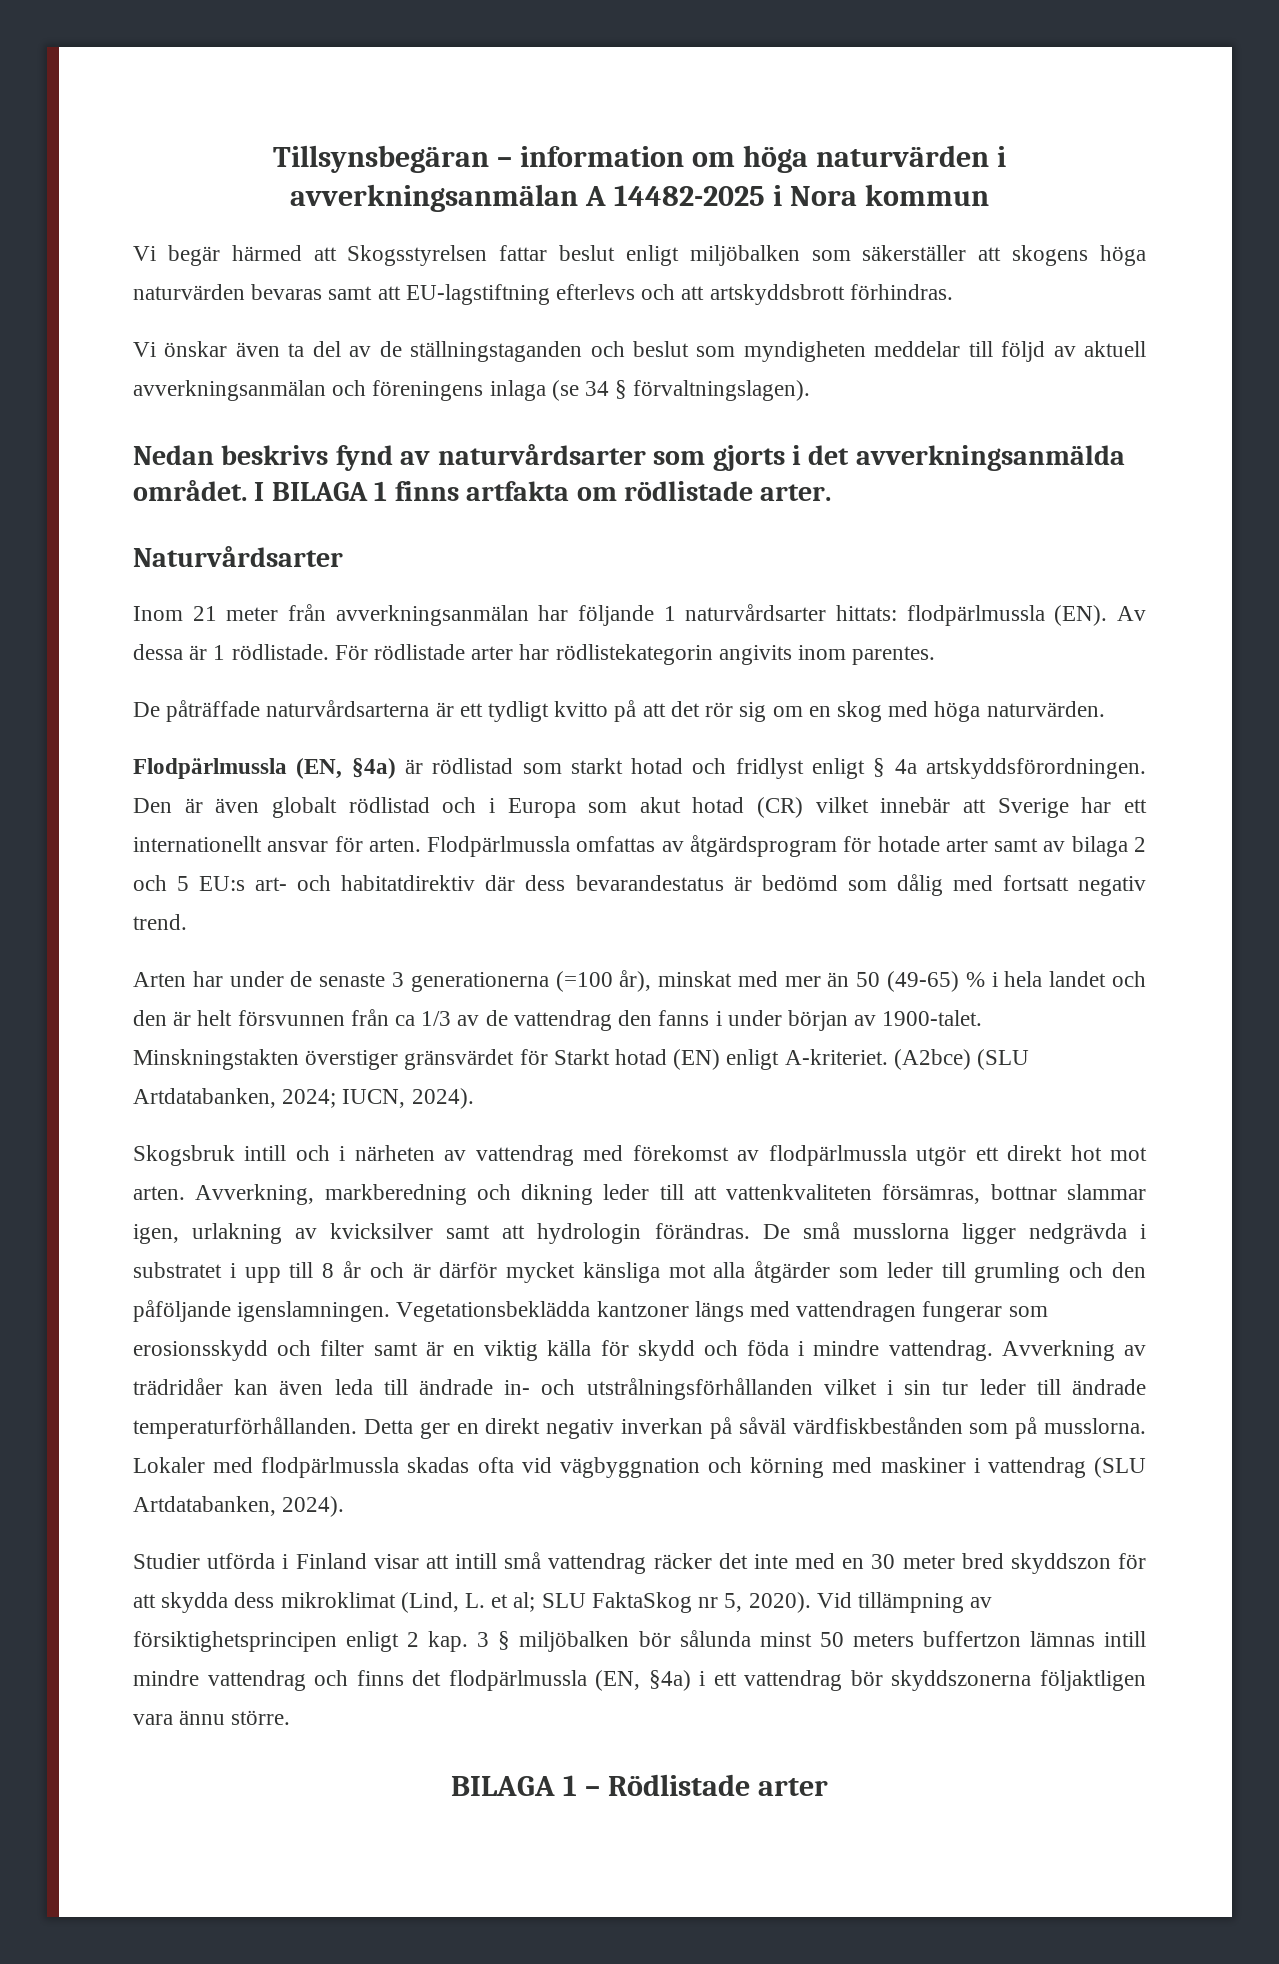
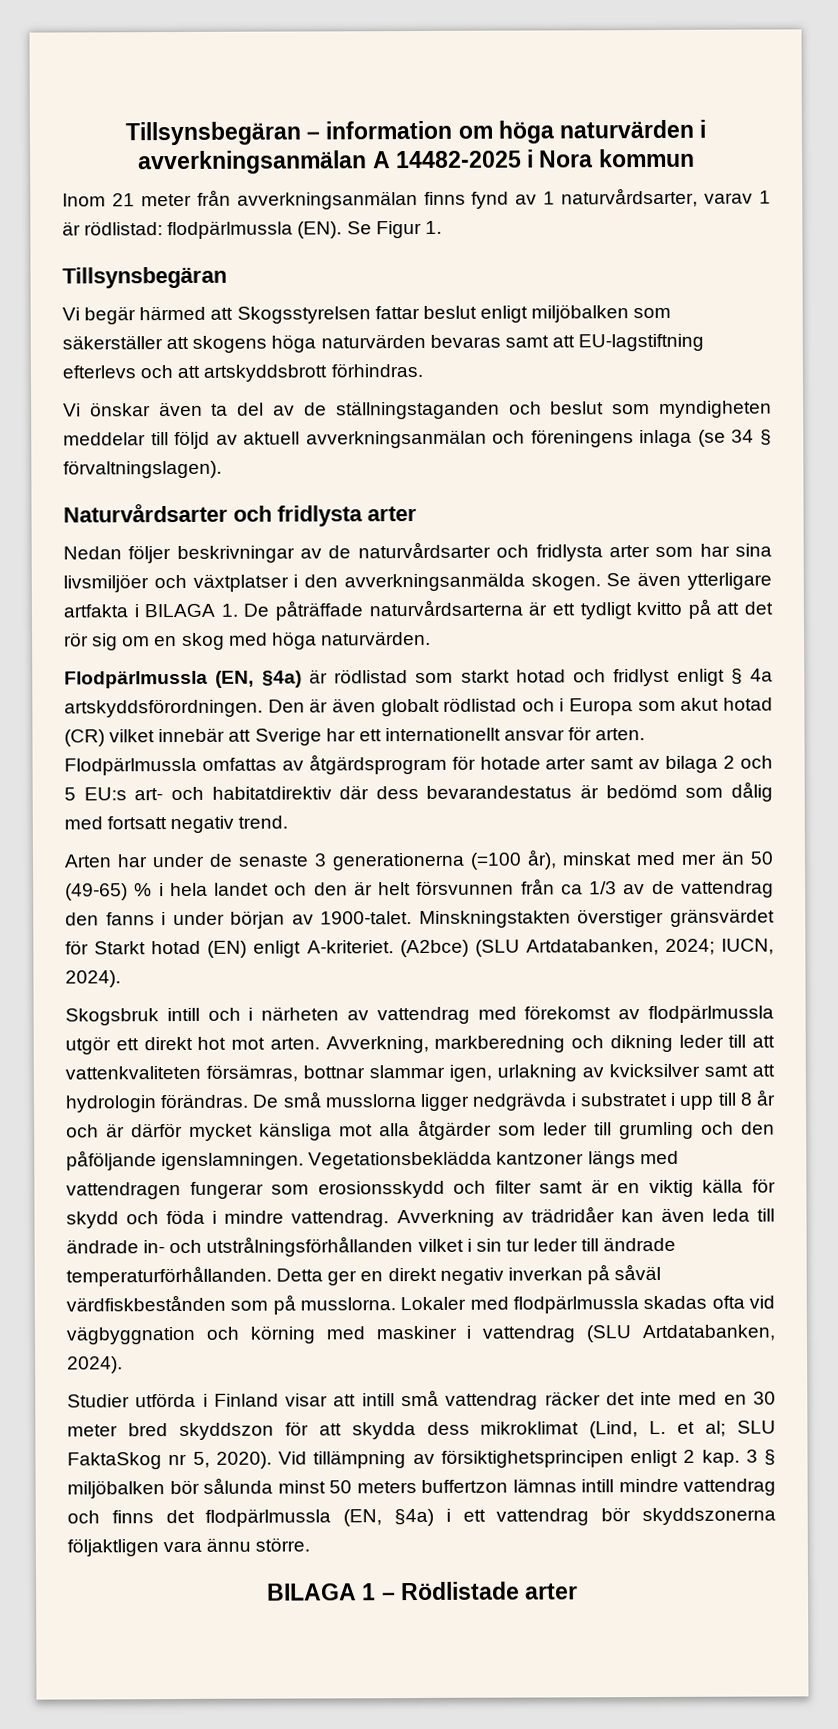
+ Inom 21 meter från avverkningsanmälan finns fynd av 1 naturvårdsarter, varav 1 är rödlistad: flodpärlmussla (EN). Se Figur 1.
+ Tillsynsbegäran
- Nedan beskrivs fynd av naturvårdsarter som gjorts i det avverkningsanmälda området. I BILAGA 1 finns artfakta om rödlistade arter.
- Naturvårdsarter
- Inom 21 meter från avverkningsanmälan har följande 1 naturvårdsarter hittats: flodpärlmussla (EN). Av dessa är 1 rödlistade. För rödlistade arter har rödlistekategorin angivits inom parentes.
- De påträffade naturvårdsarterna är ett tydligt kvitto på att det rör sig om en skog med höga naturvärden.
+ Naturvårdsarter och fridlysta arter
+ Nedan följer beskrivningar av de naturvårdsarter och fridlysta arter som har sina livsmiljöer och växtplatser i den avverkningsanmälda skogen. Se även ytterligare artfakta i BILAGA 1. De påträffade naturvårdsarterna är ett tydligt kvitto på att det rör sig om en skog med höga naturvärden.

